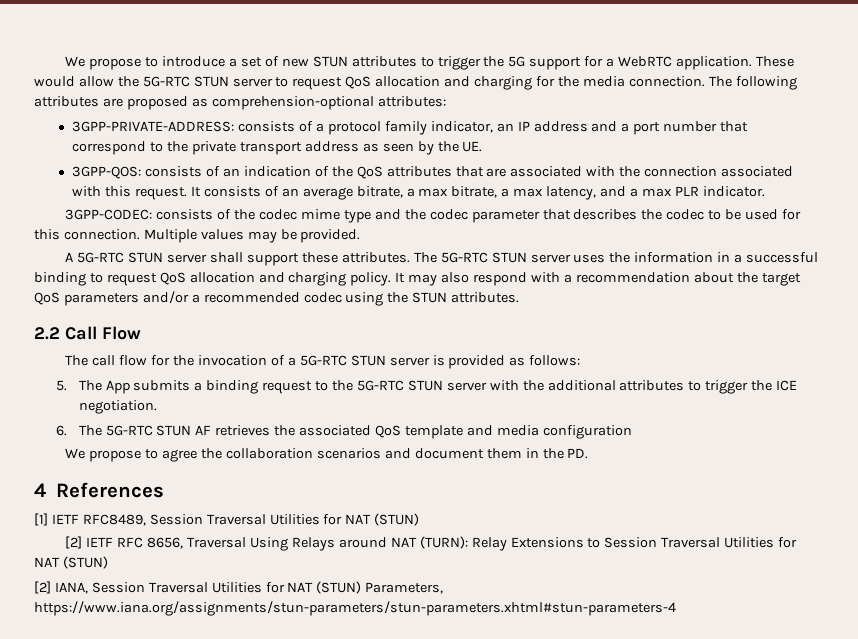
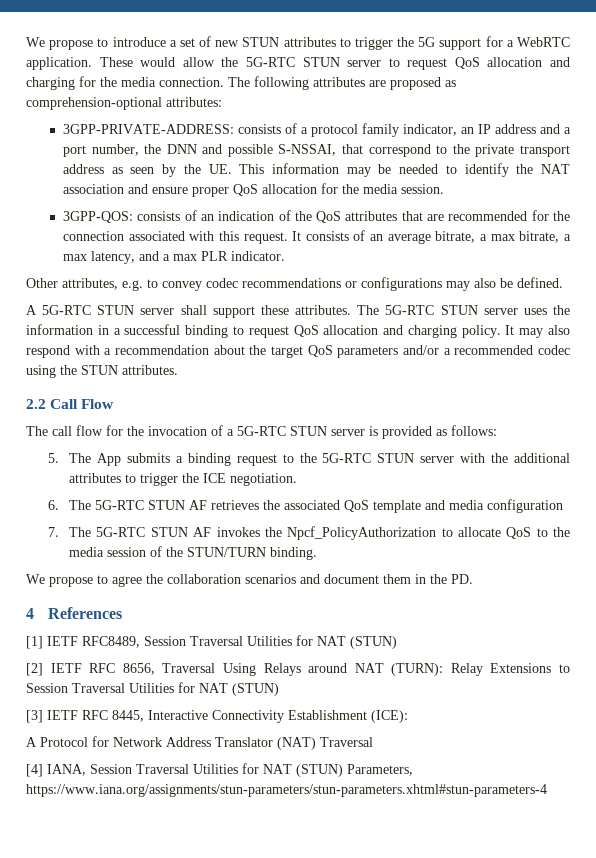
- 3GPP-PRIVATE-ADDRESS: consists of a protocol family indicator, an IP address and a port number that correspond to the private transport address as seen by the UE.
+ 3GPP-PRIVATE-ADDRESS: consists of a protocol family indicator, an IP address and a port number, the DNN and possible S-NSSAI, that correspond to the private transport address as seen by the UE. This information may be needed to identify the NAT association and ensure proper QoS allocation for the media session.
- 3GPP-QOS: consists of an indication of the QoS attributes that are associated with the connection associated with this request.
+ 3GPP-QOS: consists of an indication of the QoS attributes that are recommended for the connection associated with this request.
- 3GPP-CODEC: consists of the codec mime type and the codec parameter that describes the codec to be used for this connection. Multiple values may be provided.
+ Other attributes, e.g. to convey codec recommendations or configurations may also be defined.
+ 7. The 5G-RTC STUN AF invokes the Npcf_PolicyAuthorization to allocate QoS to the media session of the STUN/TURN binding.
- [2] IANA, Session Traversal Utilities for NAT (STUN) Parameters, https://www.iana.org/assignments/stun-parameters/stun-parameters.xhtml#stun-parameters-4
+ [3] IETF RFC 8445, Interactive Connectivity Establishment (ICE):
+ A Protocol for Network Address Translator (NAT) Traversal
+ [4] IANA, Session Traversal Utilities for NAT (STUN) Parameters, https://www.iana.org/assignments/stun-parameters/stun-parameters.xhtml#stun-parameters-4

